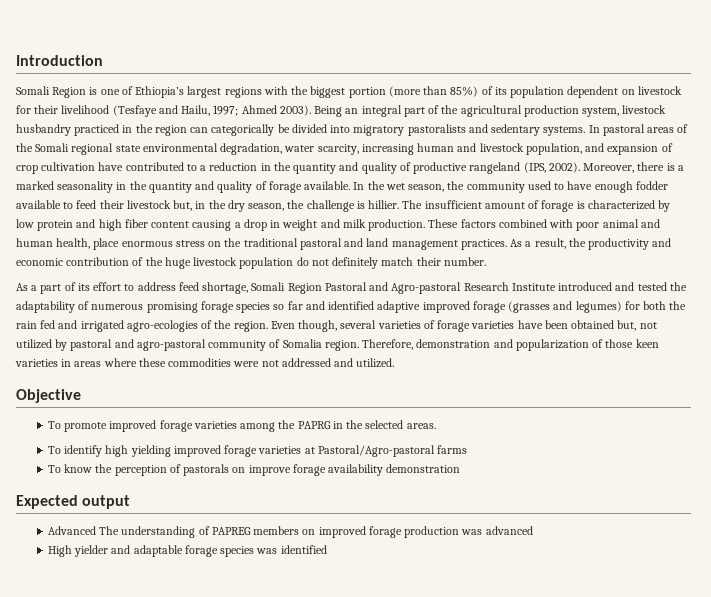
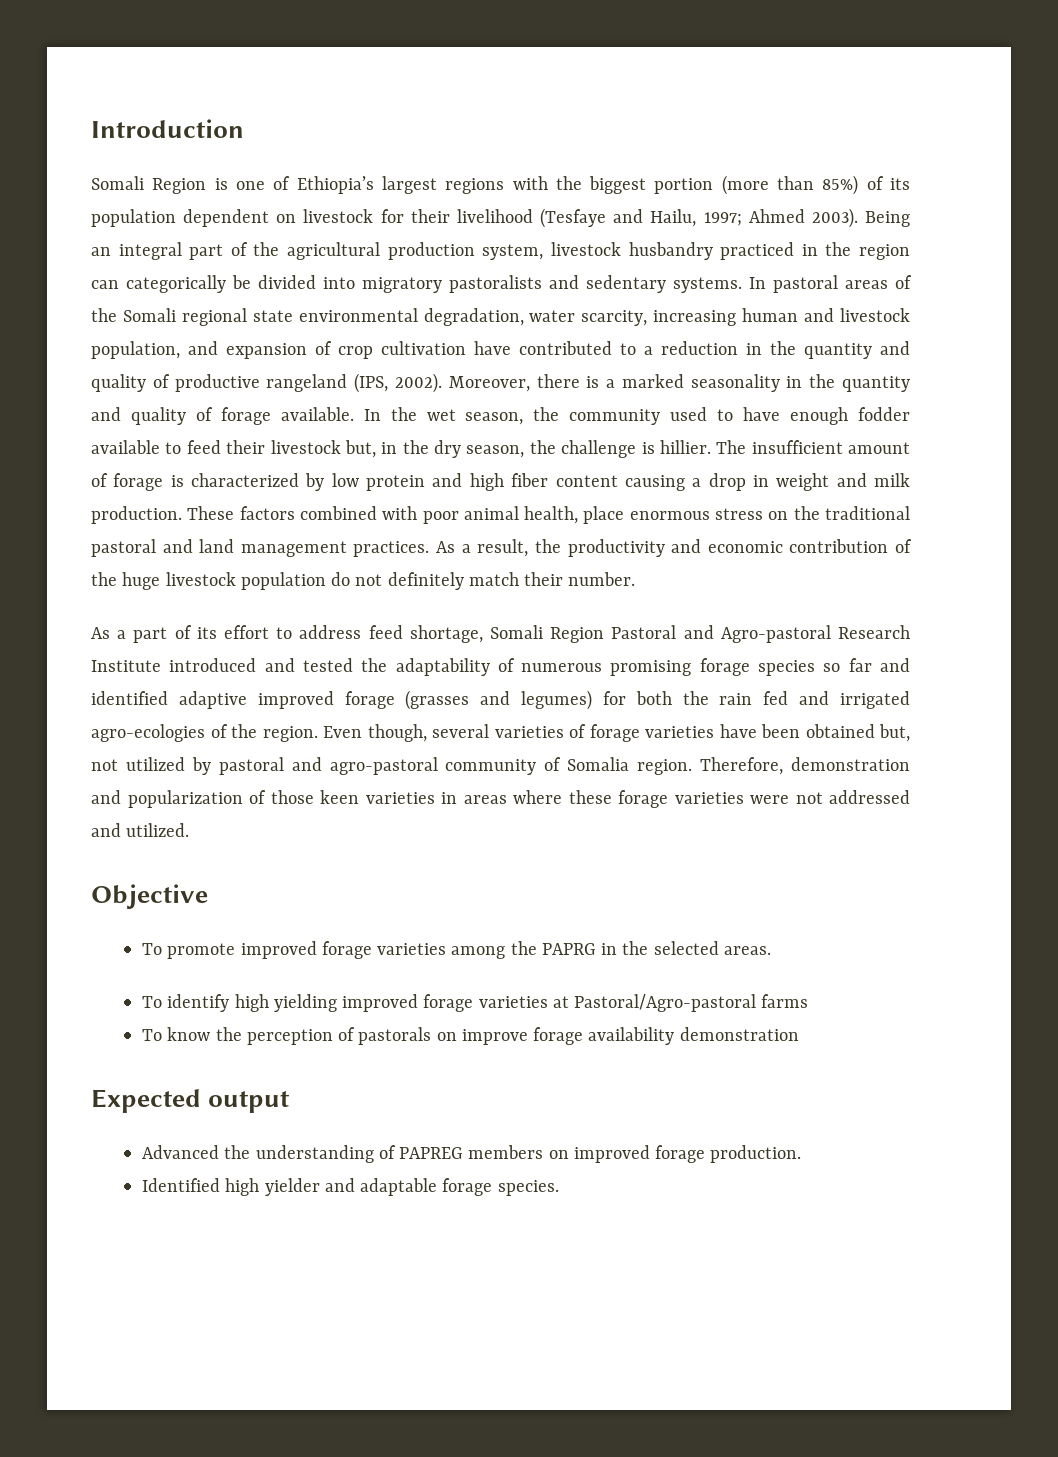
- These factors combined with poor animal and human health, place enormous stress on the traditional pastoral and land management practices.
+ These factors combined with poor animal health, place enormous stress on the traditional pastoral and land management practices.
- Therefore, demonstration and popularization of those keen varieties in areas where these commodities were not addressed and utilized.
+ Therefore, demonstration and popularization of those keen varieties in areas where these forage varieties were not addressed and utilized.
- Advanced The understanding of PAPREG members on improved forage production was advanced
- High yielder and adaptable forage species was identified
+ Advanced the understanding of PAPREG members on improved forage production.
+ Identified high yielder and adaptable forage species.

